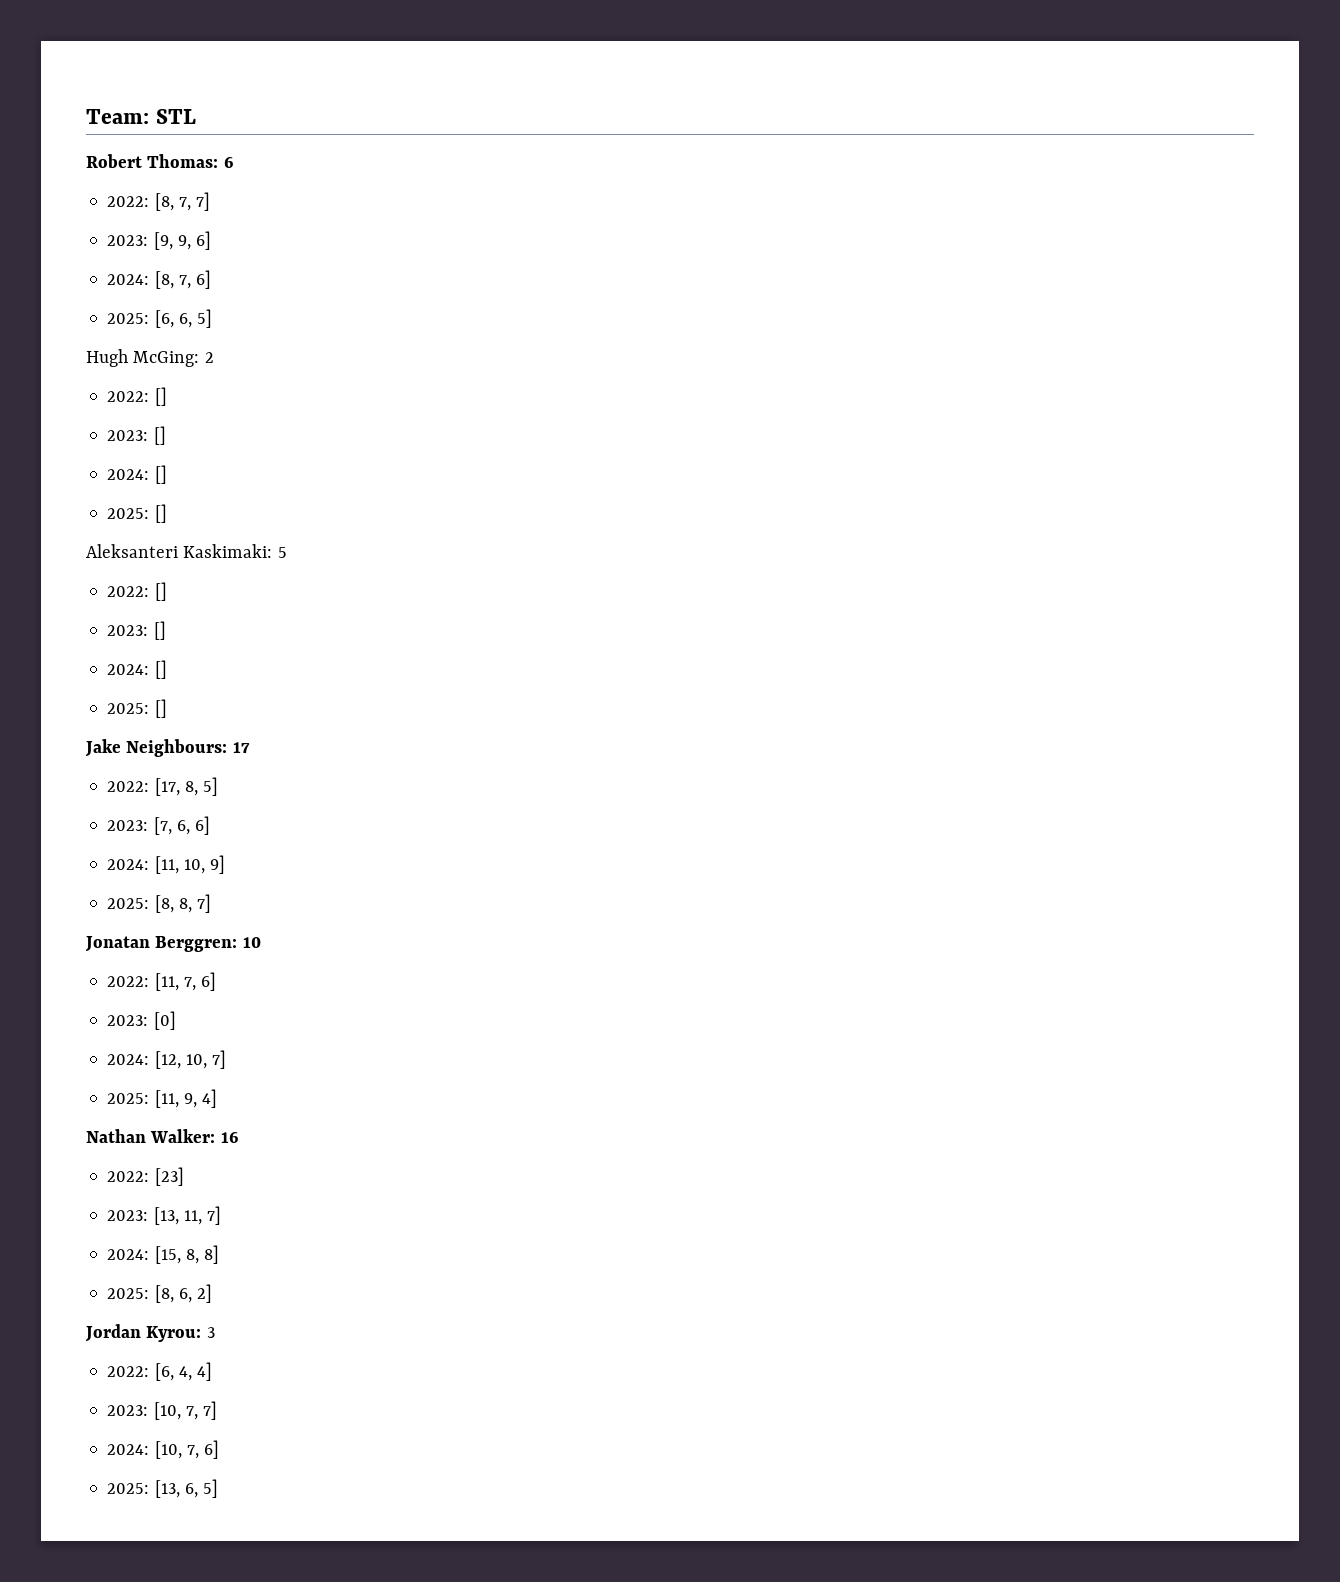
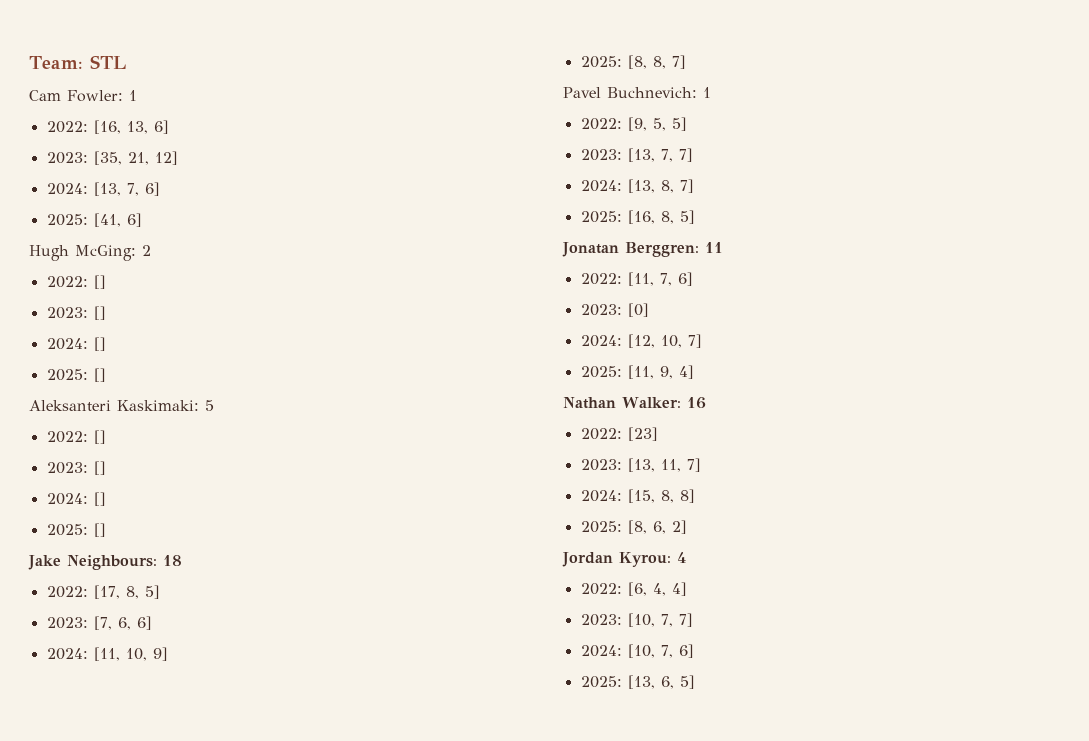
- Robert Thomas: 6
- 2022: [8, 7, 7]
- 2023: [9, 9, 6]
- 2024: [8, 7, 6]
- 2025: [6, 6, 5]
+ Cam Fowler: 1
+ 2022: [16, 13, 6]
+ 2023: [35, 21, 12]
+ 2024: [13, 7, 6]
+ 2025: [41, 6]
- Jake Neighbours: 17
+ Jake Neighbours: 18
+ Pavel Buchnevich: 1
+ 2022: [9, 5, 5]
+ 2023: [13, 7, 7]
+ 2024: [13, 8, 7]
+ 2025: [16, 8, 5]
- Jonatan Berggren: 10
+ Jonatan Berggren: 11
- Jordan Kyrou: 3
+ Jordan Kyrou: 4

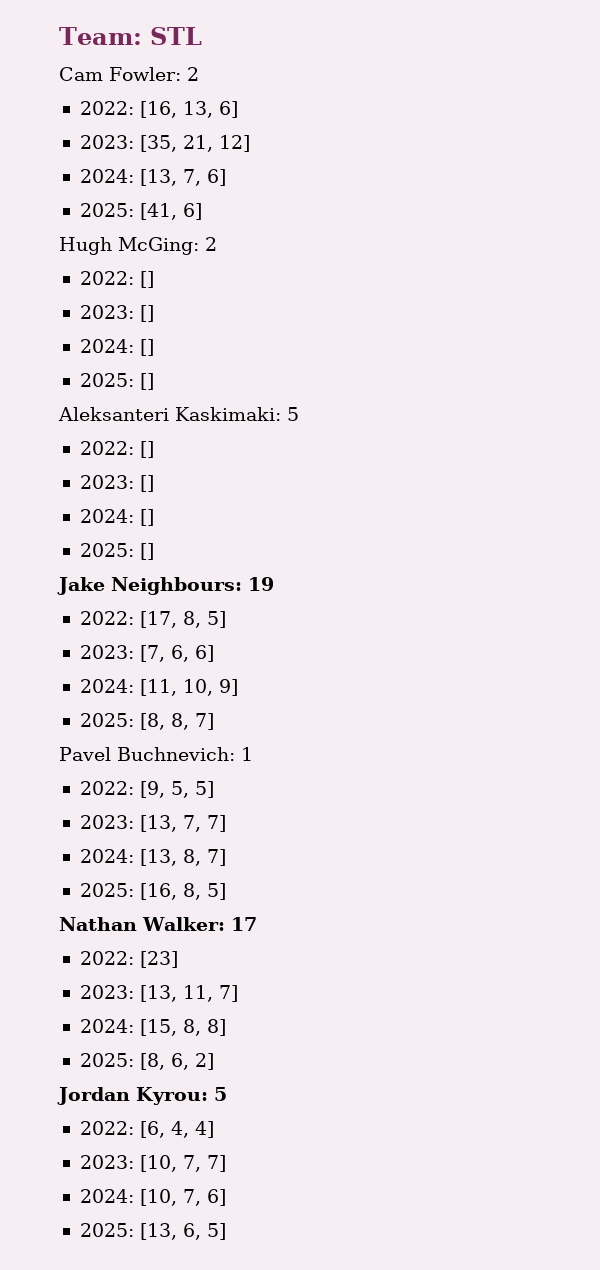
- Cam Fowler: 1
+ Cam Fowler: 2
- Jake Neighbours: 18
+ Jake Neighbours: 19
- Jonatan Berggren: 11
- 2022: [11, 7, 6]
- 2023: [0]
- 2024: [12, 10, 7]
- 2025: [11, 9, 4]
- Nathan Walker: 16
+ Nathan Walker: 17
- Jordan Kyrou: 4
+ Jordan Kyrou: 5

